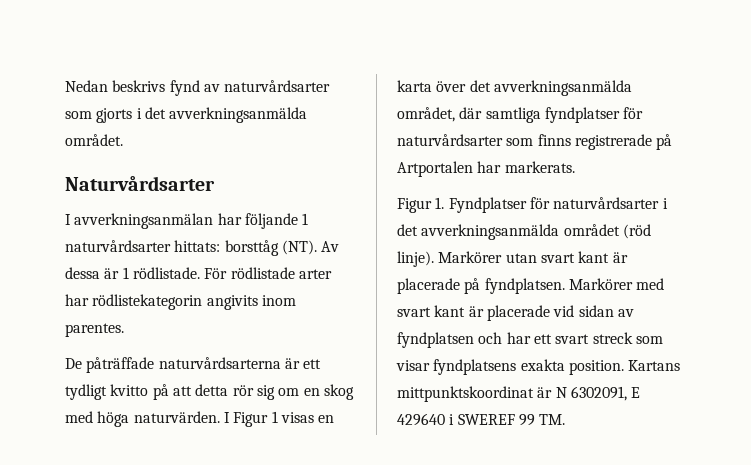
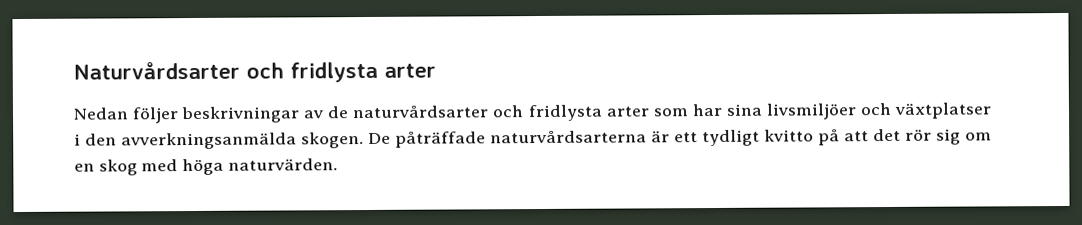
- Nedan beskrivs fynd av naturvårdsarter som gjorts i det avverkningsanmälda området.
- Naturvårdsarter
- I avverkningsanmälan har följande 1 naturvårdsarter hittats: borsttåg (NT). Av dessa är 1 rödlistade. För rödlistade arter har rödlistekategorin angivits inom parentes.
- De påträffade naturvårdsarterna är ett tydligt kvitto på att detta rör sig om en skog med höga naturvärden. I Figur 1 visas en karta över det avverkningsanmälda området, där samtliga fyndplatser för naturvårdsarter som finns registrerade på Artportalen har markerats.
- Figur 1. Fyndplatser för naturvårdsarter i det avverkningsanmälda området (röd linje). Markörer utan svart kant är placerade på fyndplatsen. Markörer med svart kant är placerade vid sidan av fyndplatsen och har ett svart streck som visar fyndplatsens exakta position. Kartans mittpunktskoordinat är N 6302091, E 429640 i SWEREF 99 TM.
+ Naturvårdsarter och fridlysta arter
+ Nedan följer beskrivningar av de naturvårdsarter och fridlysta arter som har sina livsmiljöer och växtplatser i den avverkningsanmälda skogen. De påträffade naturvårdsarterna är ett tydligt kvitto på att det rör sig om en skog med höga naturvärden.

